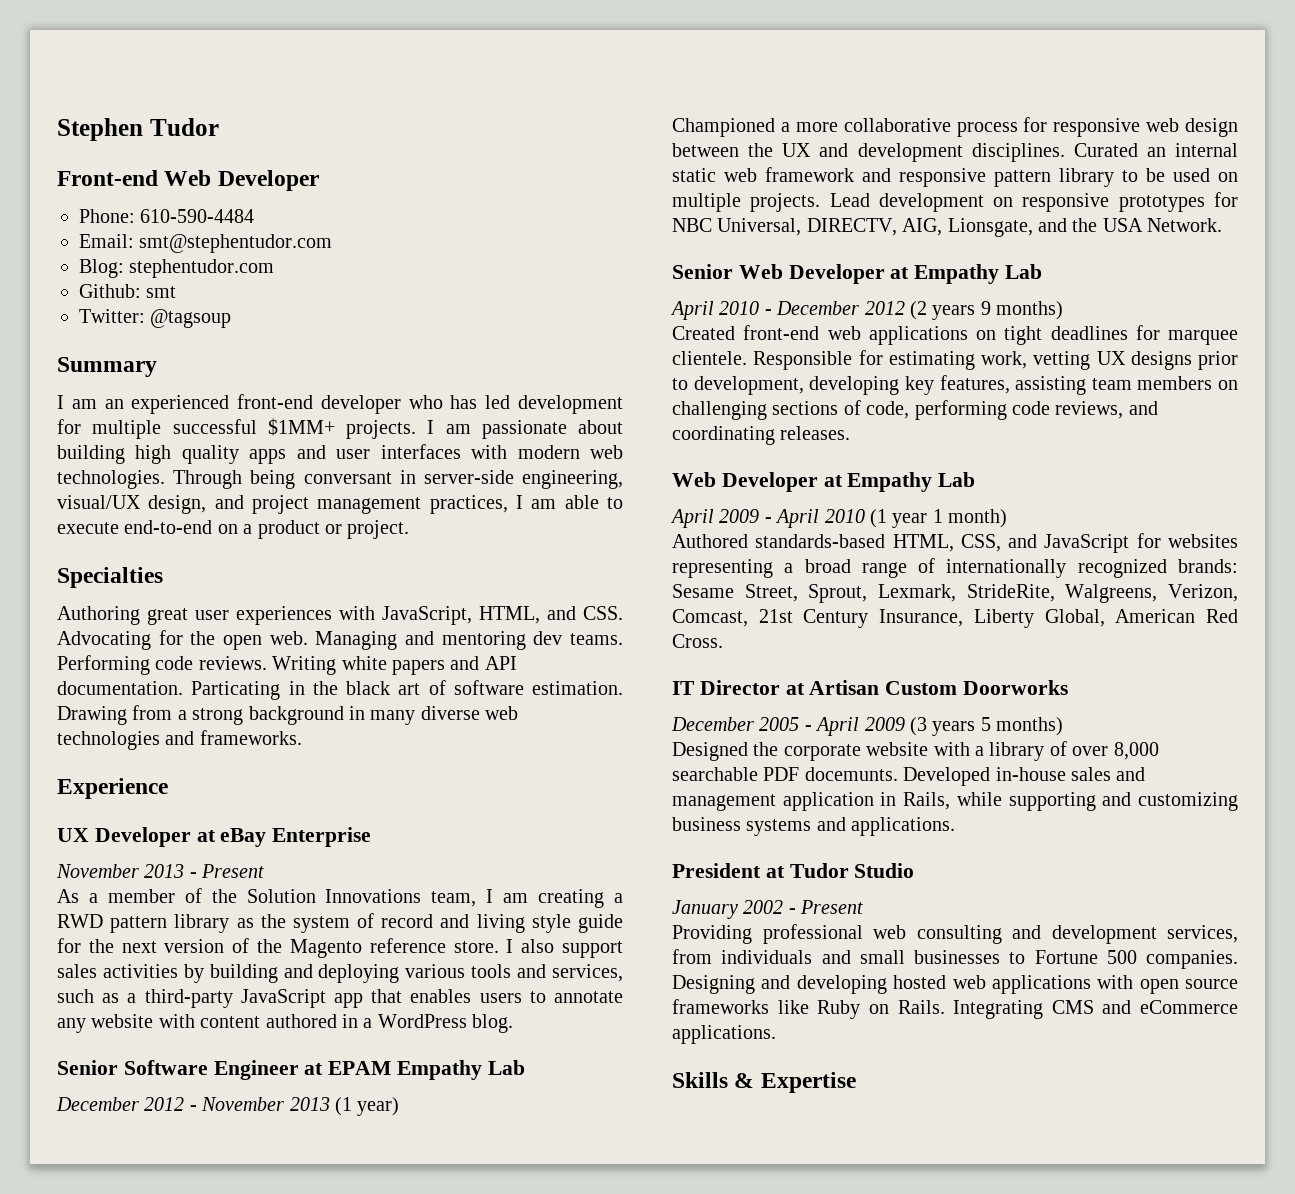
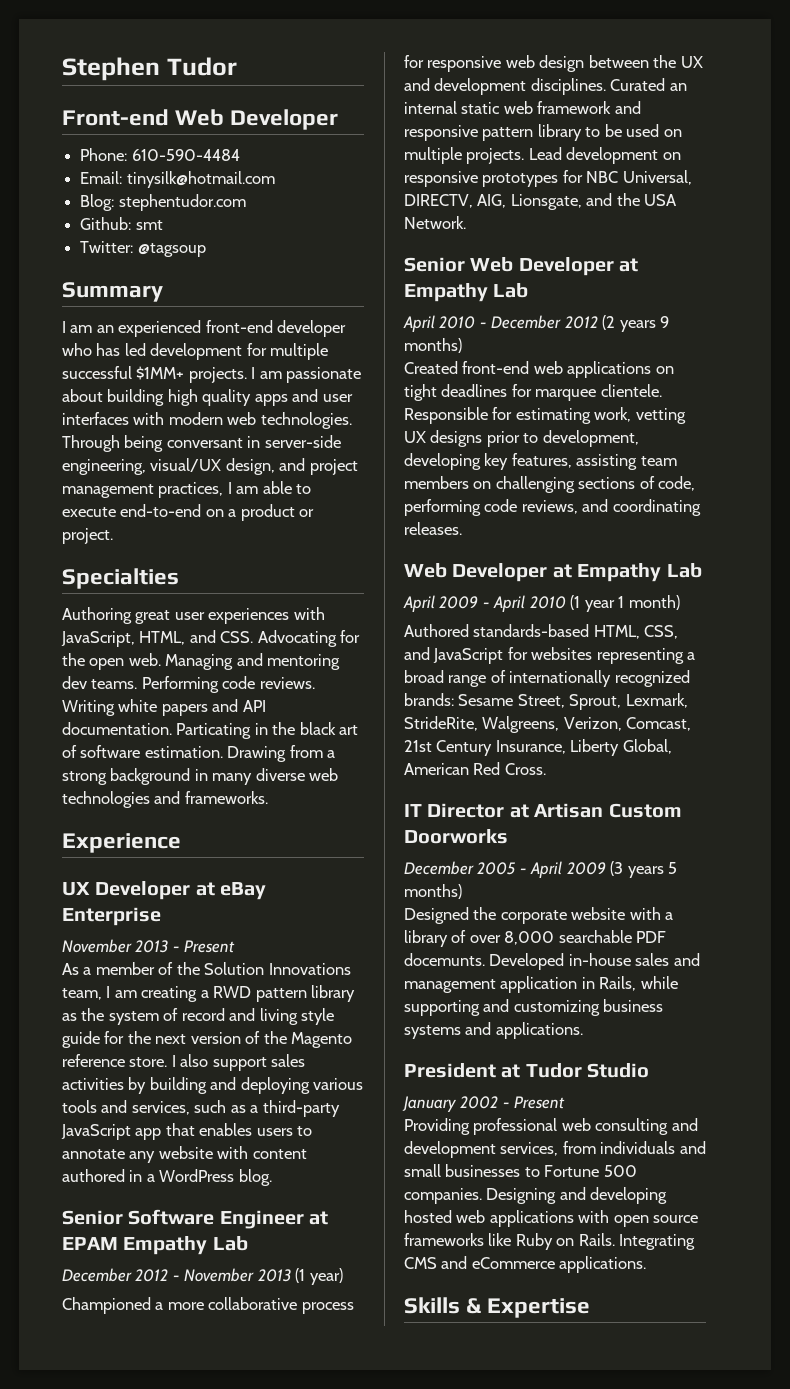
- Email: smt@stephentudor.com
+ Email: tinysilk@hotmail.com

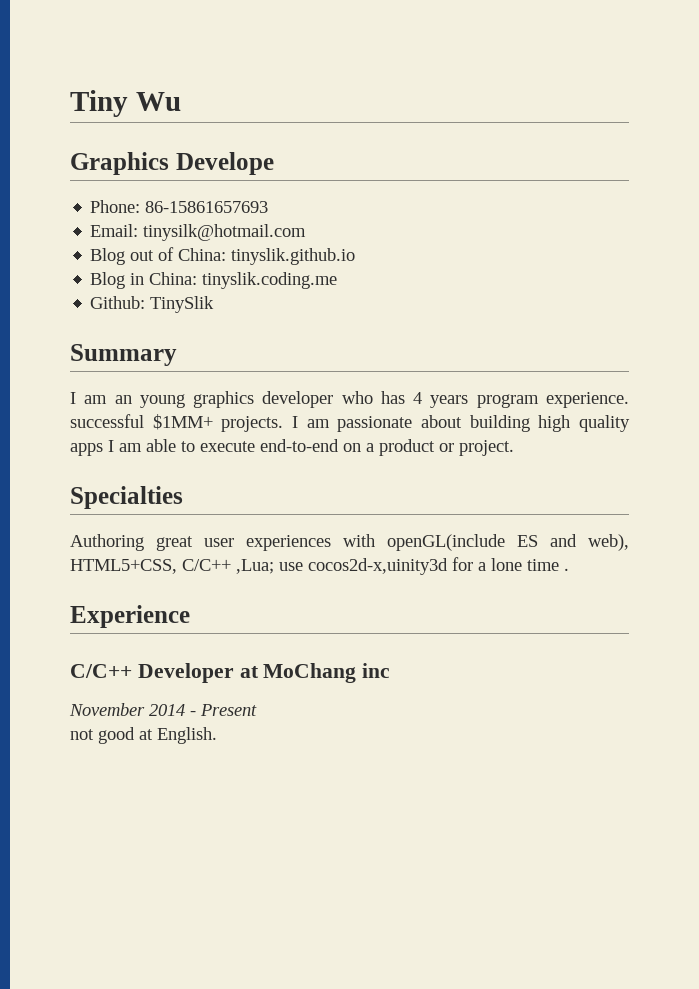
- Stephen Tudor
- Front-end Web Developer
+ Tiny Wu
+ Graphics Develope
- Phone: 610-590-4484
+ Phone: 86-15861657693
- Blog: stephentudor.com
- Github: smt
- Twitter: @tagsoup
+ Blog out of China: tinyslik.github.io
+ Blog in China: tinyslik.coding.me
+ Github: TinySlik
- I am an experienced front-end developer who has led development for multiple successful $1MM+ projects.
+ I am an young graphics developer who has 4 years program experience. successful $1MM+ projects.
- I am passionate about building high quality apps and user interfaces with modern web technologies. Through being conversant in server-side engineering, visual/UX design, and project management practices, I am able to execute end-to-end on a product or project.
+ I am passionate about building high quality apps I am able to execute end-to-end on a product or project.
- Authoring great user experiences with JavaScript, HTML, and CSS. Advocating for the open web. Managing and mentoring dev teams. Performing code reviews. Writing white papers and API documentation. Particating in the black art of software estimation. Drawing from a strong background in many diverse web technologies and frameworks.
+ Authoring great user experiences with openGL(include ES and web), HTML5+CSS, C/C++ ,Lua; use cocos2d-x,uinity3d for a lone time .
- UX Developer at eBay Enterprise
- November 2013 - Present
- As a member of the Solution Innovations team, I am creating a RWD pattern library as the system of record and living style guide for the next version of the Magento reference store. I also support sales activities by building and deploying various tools and services, such as a third-party JavaScript app that enables users to annotate any website with content authored in a WordPress blog.
- Senior Software Engineer at EPAM Empathy Lab
- December 2012 - November 2013 (1 year)
- Championed a more collaborative process for responsive web design between the UX and development disciplines. Curated an internal static web framework and responsive pattern library to be used on multiple projects. Lead development on responsive prototypes for NBC Universal, DIRECTV, AIG, Lionsgate, and the USA Network.
- Senior Web Developer at Empathy Lab
- April 2010 - December 2012 (2 years 9 months)
- Created front-end web applications on tight deadlines for marquee clientele. Responsible for estimating work, vetting UX designs prior to development, developing key features, assisting team members on challenging sections of code, performing code reviews, and coordinating releases.
- Web Developer at Empathy Lab
- April 2009 - April 2010 (1 year 1 month)
- Authored standards-based HTML, CSS, and JavaScript for websites representing a broad range of internationally recognized brands: Sesame Street, Sprout, Lexmark, StrideRite, Walgreens, Verizon, Comcast, 21st Century Insurance, Liberty Global, American Red Cross.
- IT Director at Artisan Custom Doorworks
- December 2005 - April 2009 (3 years 5 months)
- Designed the corporate website with a library of over 8,000 searchable PDF docemunts. Developed in-house sales and management application in Rails, while supporting and customizing business systems and applications.
- President at Tudor Studio
- January 2002 - Present
- Providing professional web consulting and development services, from individuals and small businesses to Fortune 500 companies. Designing and developing hosted web applications with open source frameworks like Ruby on Rails. Integrating CMS and eCommerce applications.
- Skills & Expertise
+ C/C++ Developer at MoChang inc
+ November 2014 - Present
+ not good at English.

